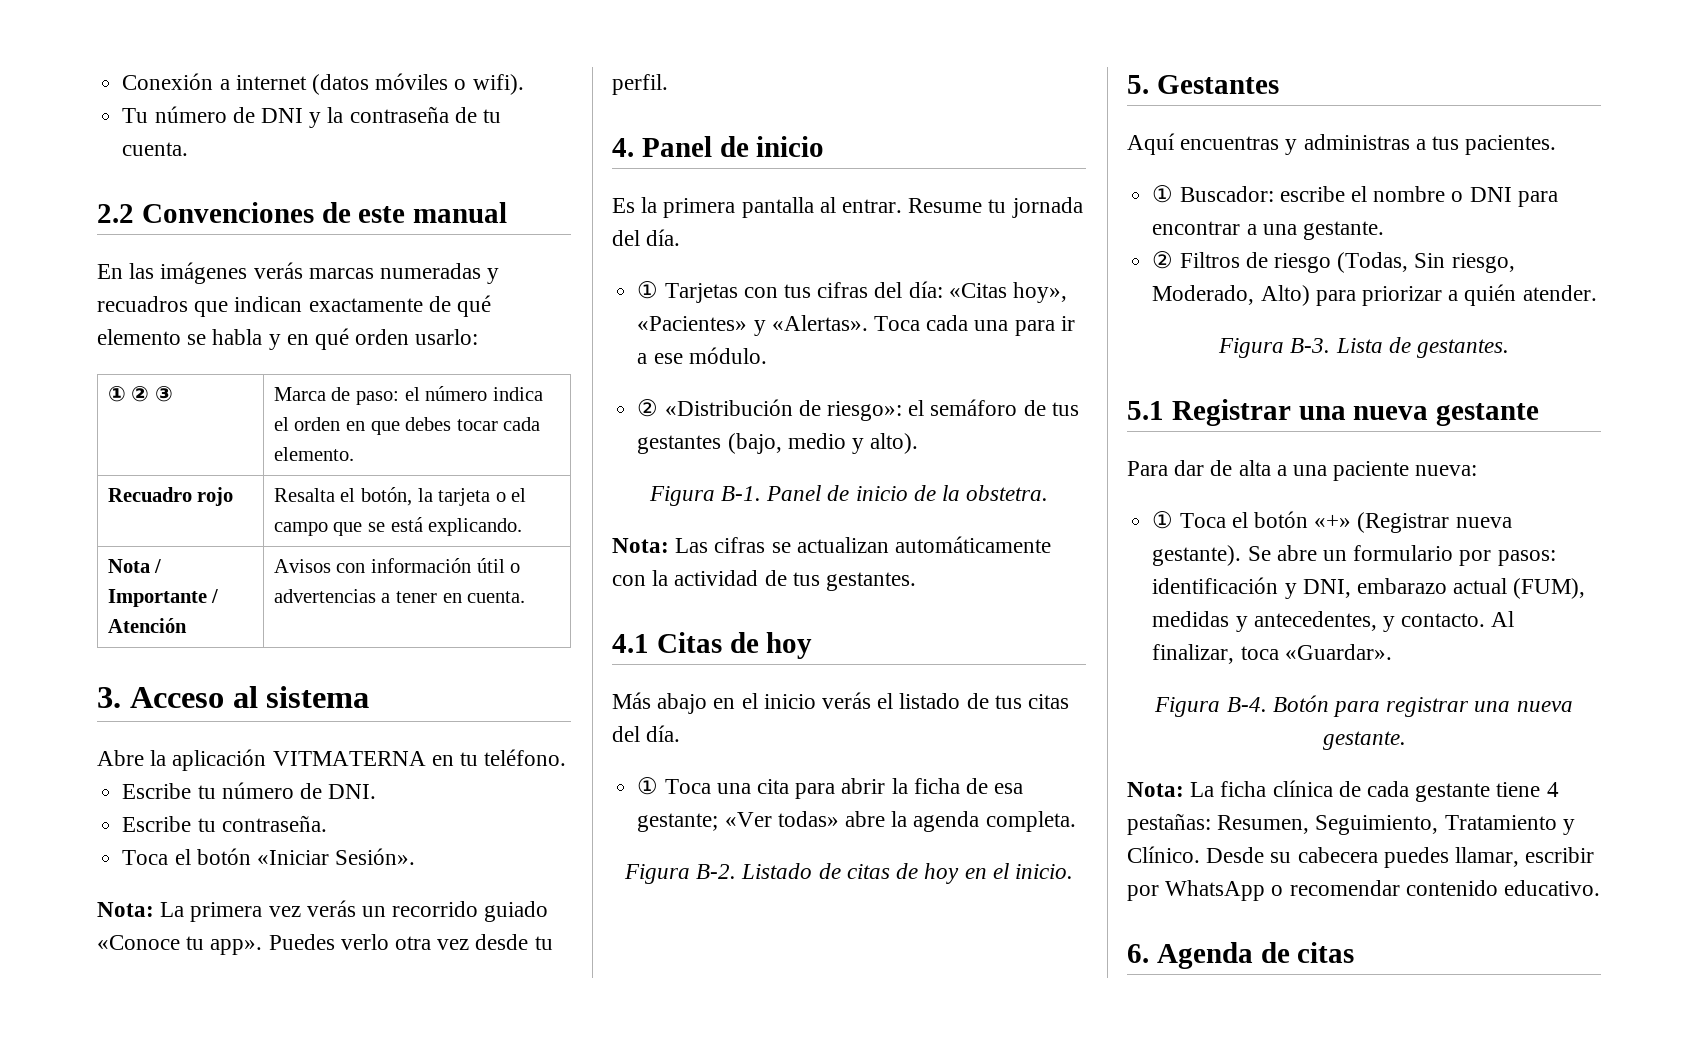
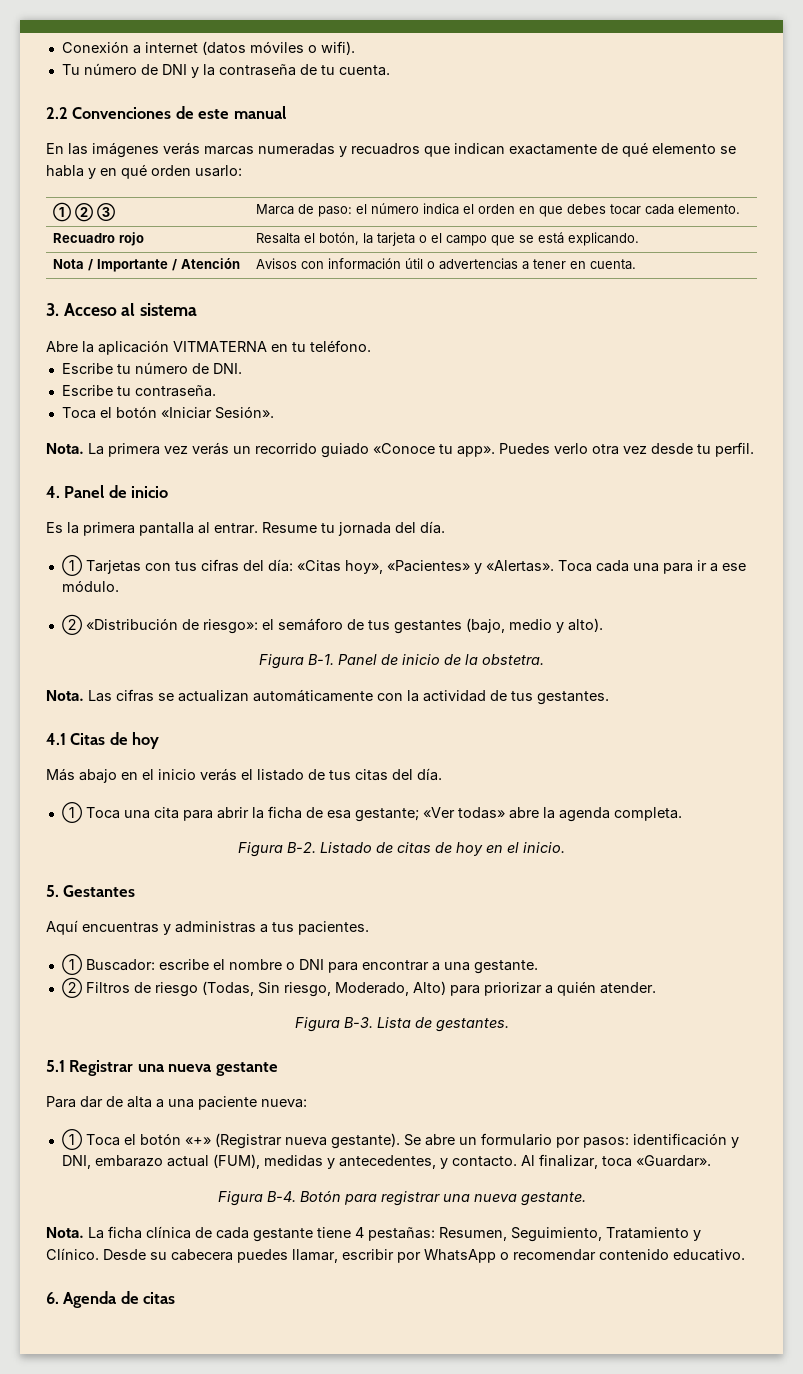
- Nota: La primera vez verás un recorrido guiado «Conoce tu app».
+ Nota. La primera vez verás un recorrido guiado «Conoce tu app».
- Nota: Las cifras se actualizan automáticamente con la actividad de tus gestantes.
+ Nota. Las cifras se actualizan automáticamente con la actividad de tus gestantes.
- Nota: La ficha clínica de cada gestante tiene 4 pestañas: Resumen, Seguimiento, Tratamiento y Clínico.
+ Nota. La ficha clínica de cada gestante tiene 4 pestañas: Resumen, Seguimiento, Tratamiento y Clínico.

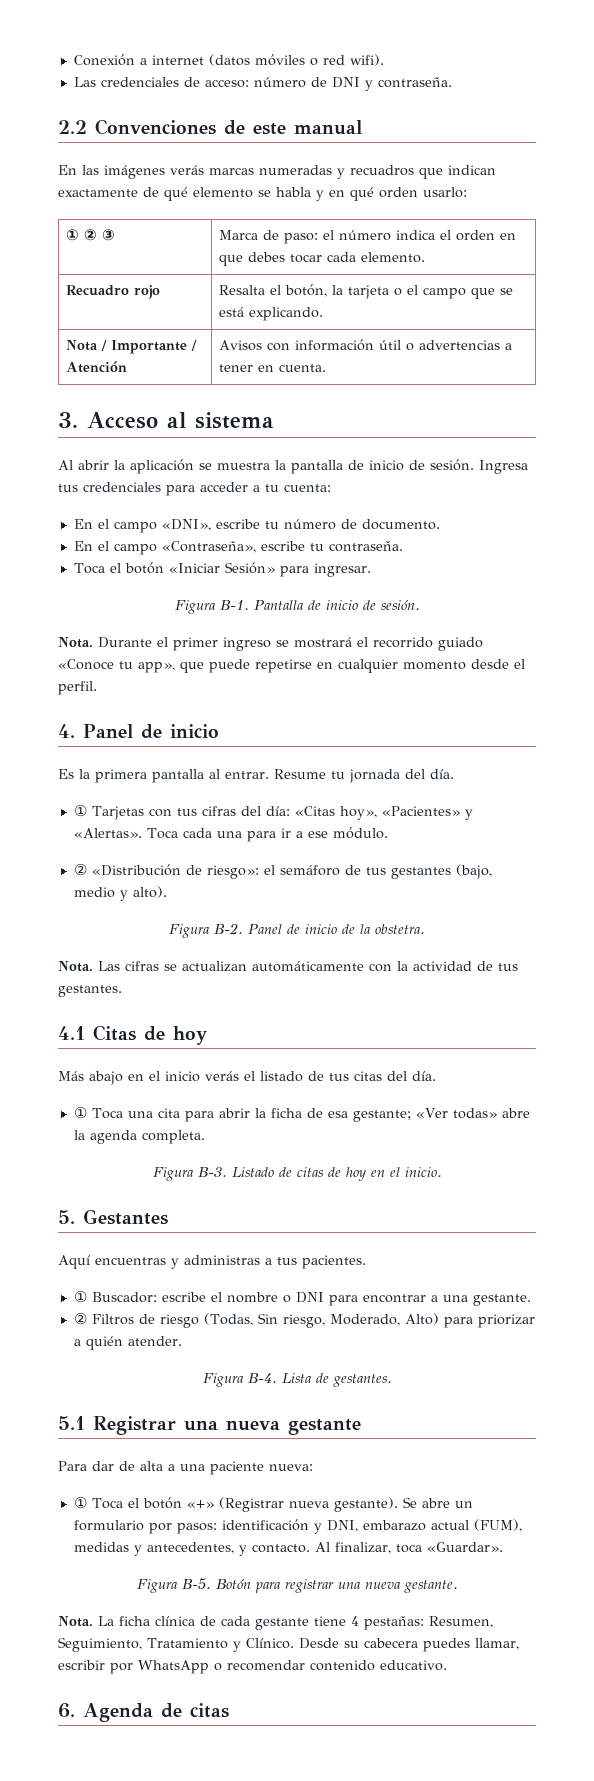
- Conexión a internet (datos móviles o wifi).
+ Conexión a internet (datos móviles o red wifi).
- Tu número de DNI y la contraseña de tu cuenta.
+ Las credenciales de acceso: número de DNI y contraseña.
- Abre la aplicación VITMATERNA en tu teléfono.
- Escribe tu número de DNI.
- Escribe tu contraseña.
+ Al abrir la aplicación se muestra la pantalla de inicio de sesión. Ingresa tus credenciales para acceder a tu cuenta:
+ En el campo «DNI», escribe tu número de documento.
+ En el campo «Contraseña», escribe tu contraseña.
- Toca el botón «Iniciar Sesión».
- Nota. La primera vez verás un recorrido guiado «Conoce tu app». Puedes verlo otra vez desde tu perfil.
+ Toca el botón «Iniciar Sesión» para ingresar.
+ Figura B-1. Pantalla de inicio de sesión.
+ Nota. Durante el primer ingreso se mostrará el recorrido guiado «Conoce tu app», que puede repetirse en cualquier momento desde el perfil.
- Figura B-1. Panel de inicio de la obstetra.
+ Figura B-2. Panel de inicio de la obstetra.
- Figura B-2. Listado de citas de hoy en el inicio.
+ Figura B-3. Listado de citas de hoy en el inicio.
- Figura B-3. Lista de gestantes.
+ Figura B-4. Lista de gestantes.
- Figura B-4. Botón para registrar una nueva gestante.
+ Figura B-5. Botón para registrar una nueva gestante.

